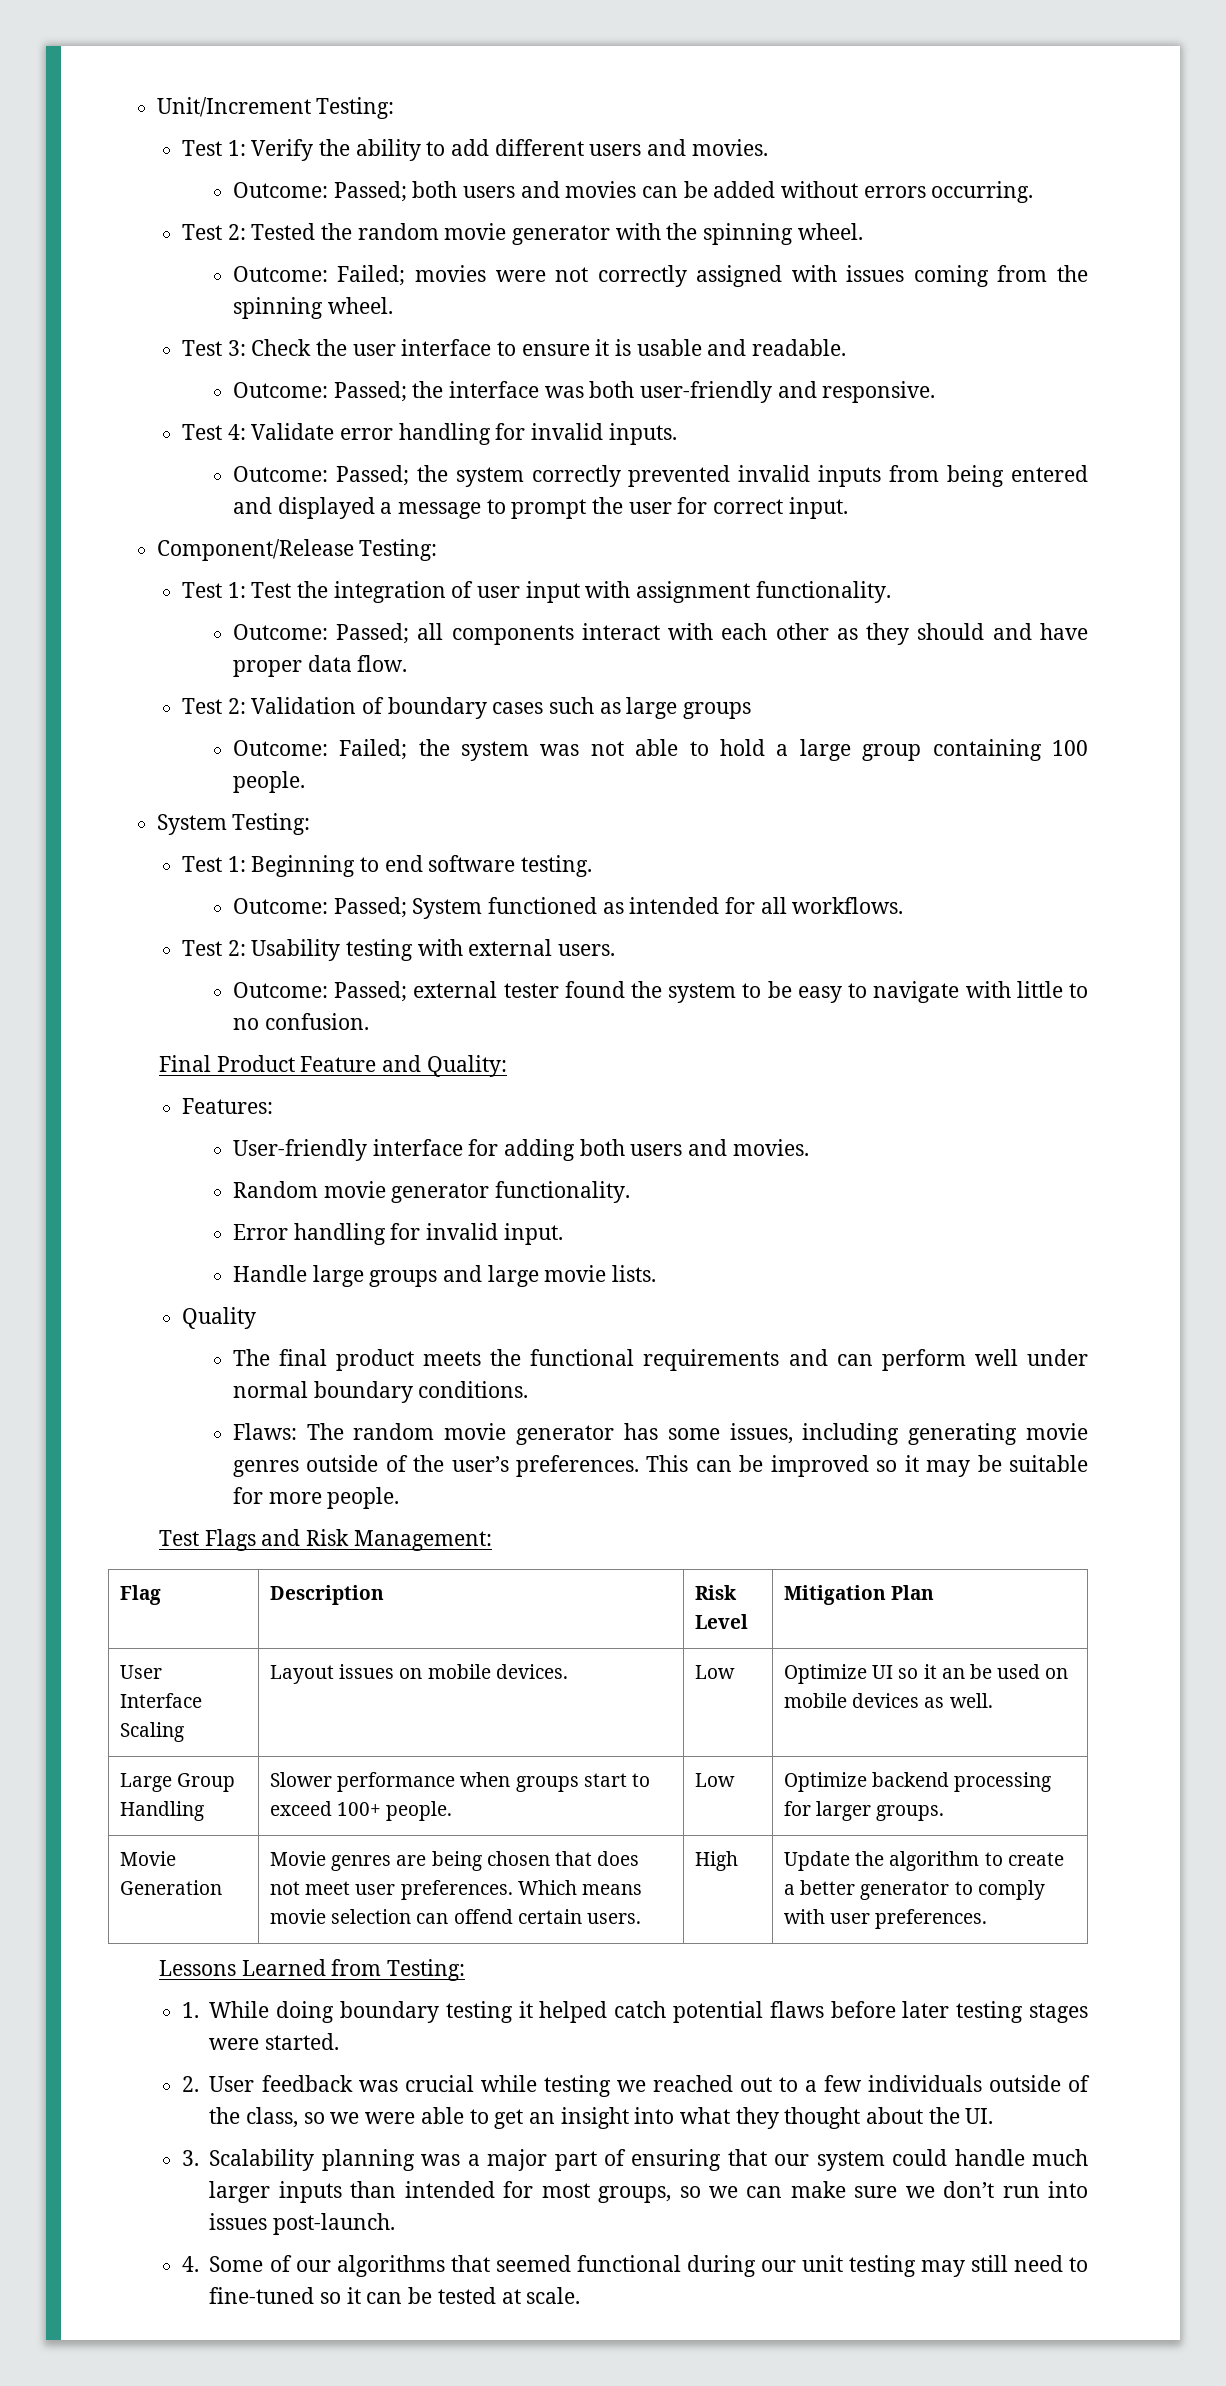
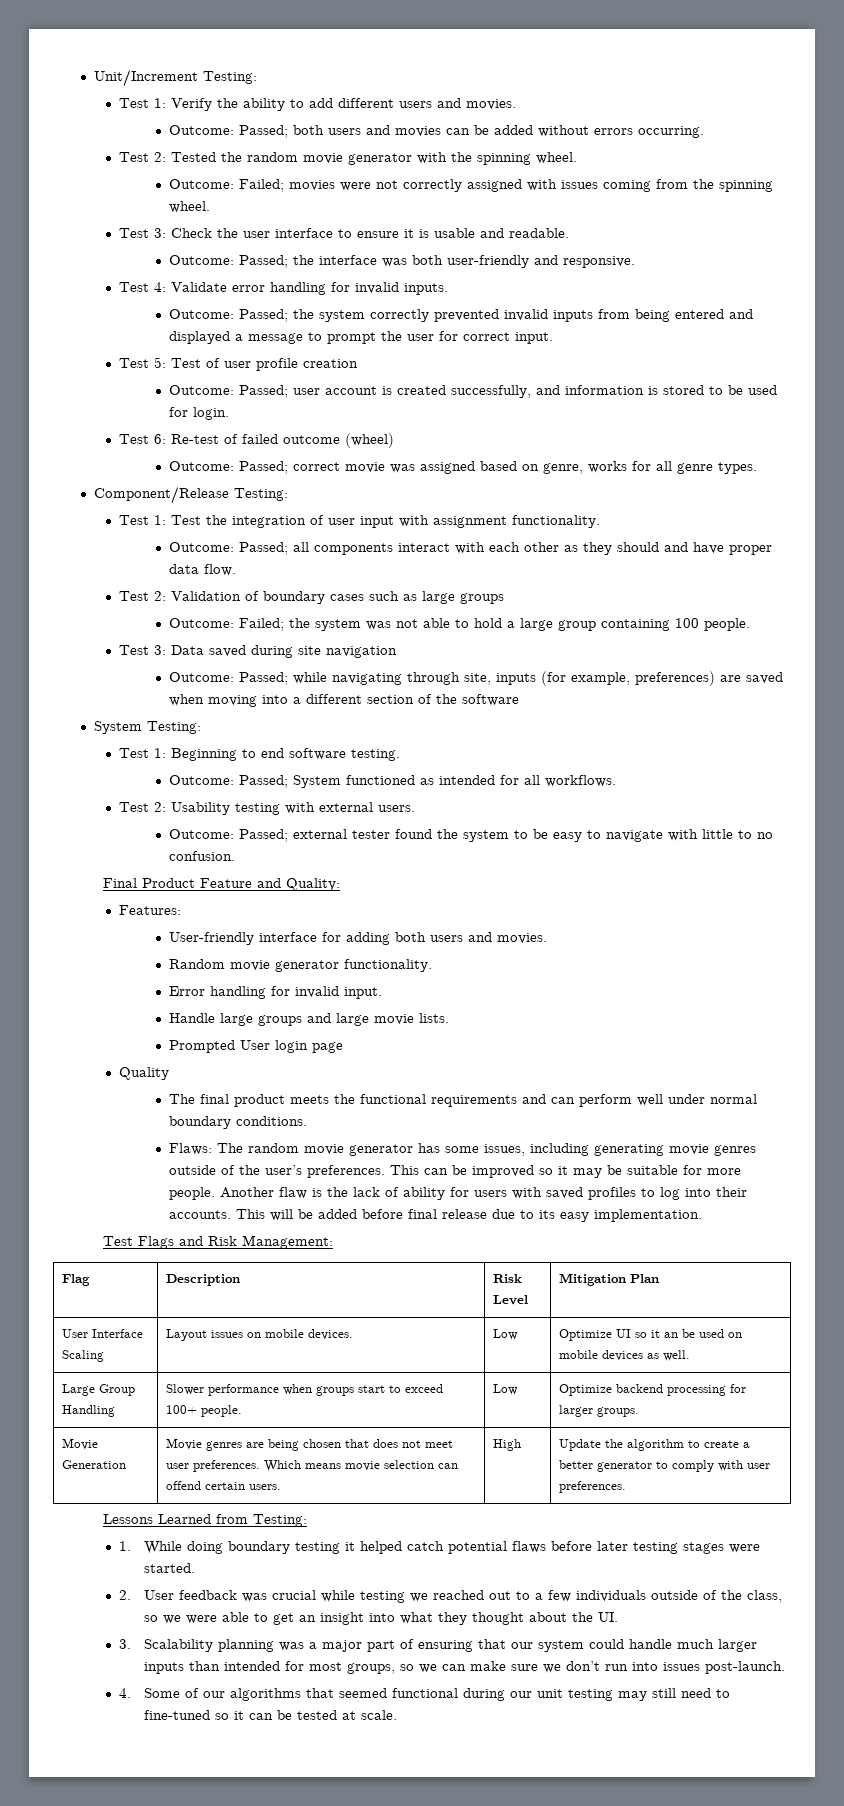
+ Test 5: Test of user profile creation
+ Outcome: Passed; user account is created successfully, and information is stored to be used for login.
+ Test 6: Re-test of failed outcome (wheel)
+ Outcome: Passed; correct movie was assigned based on genre, works for all genre types.
+ Test 3: Data saved during site navigation
+ Outcome: Passed; while navigating through site, inputs (for example, preferences) are saved when moving into a different section of the software
+ Prompted User login page
+ Another flaw is the lack of ability for users with saved profiles to log into their accounts. This will be added before final release due to its easy implementation.

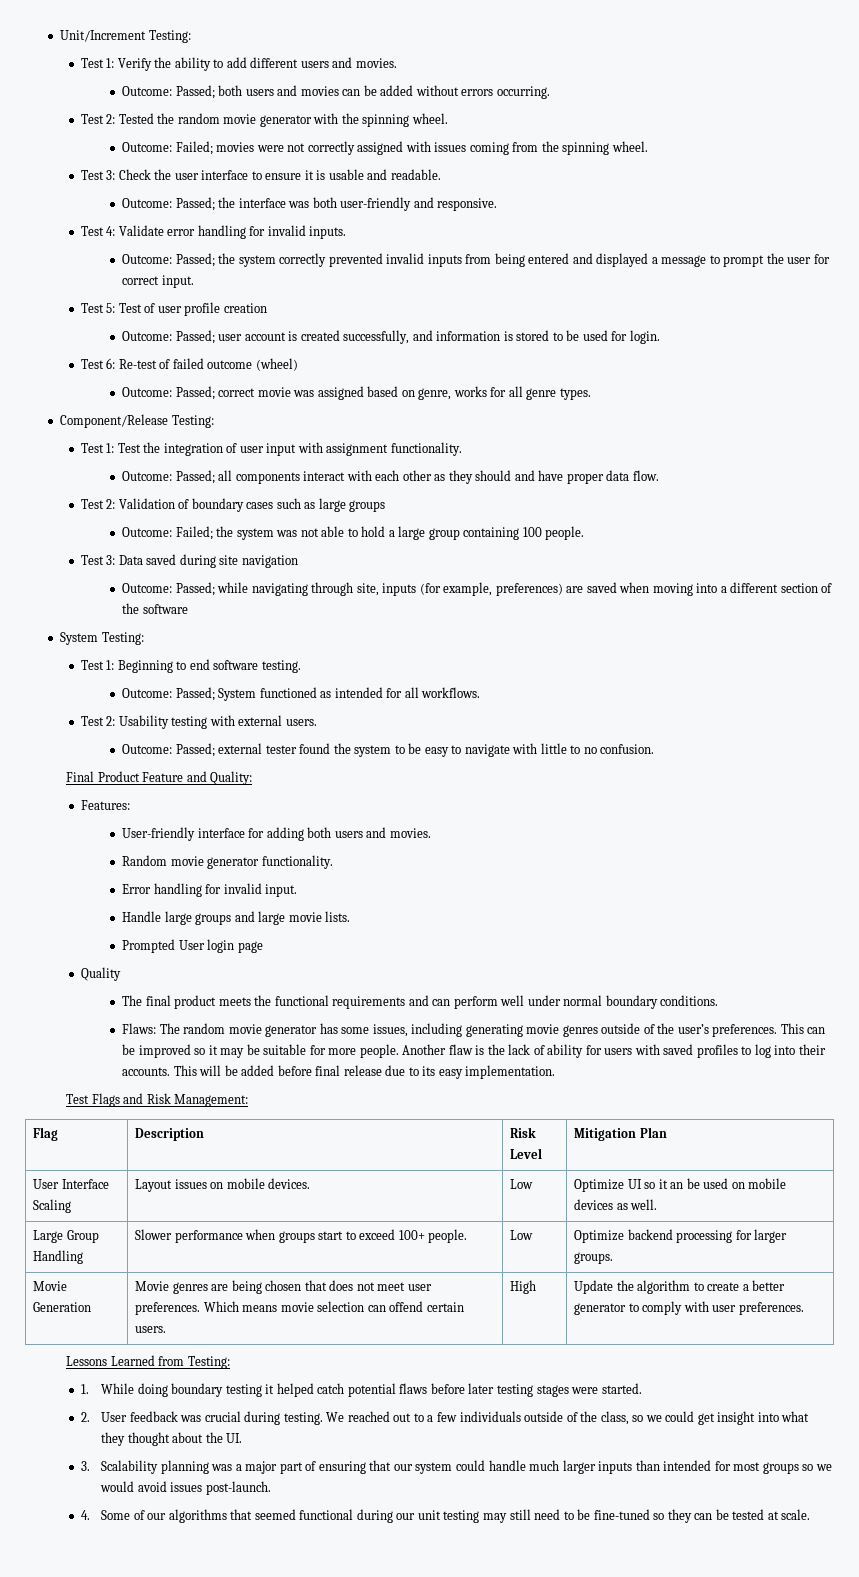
- 2. User feedback was crucial while testing we reached out to a few individuals outside of the class, so we were able to get an insight into what they thought about the UI.
+ 2. User feedback was crucial during testing. We reached out to a few individuals outside of the class, so we could get insight into what they thought about the UI.
- 3. Scalability planning was a major part of ensuring that our system could handle much larger inputs than intended for most groups, so we can make sure we don’t run into issues post-launch.
+ 3. Scalability planning was a major part of ensuring that our system could handle much larger inputs than intended for most groups so we would avoid issues post-launch.
- 4. Some of our algorithms that seemed functional during our unit testing may still need to fine-tuned so it can be tested at scale.
+ 4. Some of our algorithms that seemed functional during our unit testing may still need to be fine-tuned so they can be tested at scale.

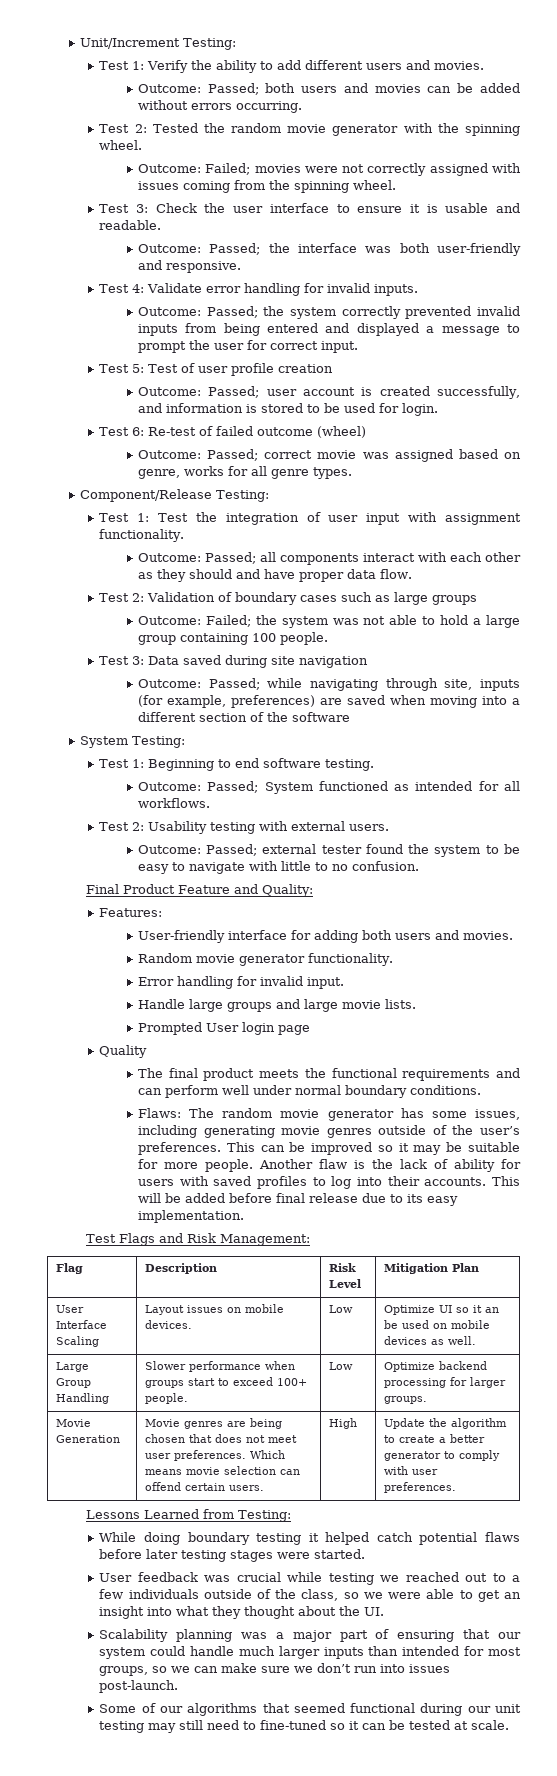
- 1. While doing boundary testing it helped catch potential flaws before later testing stages were started.
+ While doing boundary testing it helped catch potential flaws before later testing stages were started.
- 2. User feedback was crucial during testing. We reached out to a few individuals outside of the class, so we could get insight into what they thought about the UI.
+ User feedback was crucial while testing we reached out to a few individuals outside of the class, so we were able to get an insight into what they thought about the UI.
- 3. Scalability planning was a major part of ensuring that our system could handle much larger inputs than intended for most groups so we would avoid issues post-launch.
+ Scalability planning was a major part of ensuring that our system could handle much larger inputs than intended for most groups, so we can make sure we don’t run into issues post-launch.
- 4. Some of our algorithms that seemed functional during our unit testing may still need to be fine-tuned so they can be tested at scale.
+ Some of our algorithms that seemed functional during our unit testing may still need to fine-tuned so it can be tested at scale.

